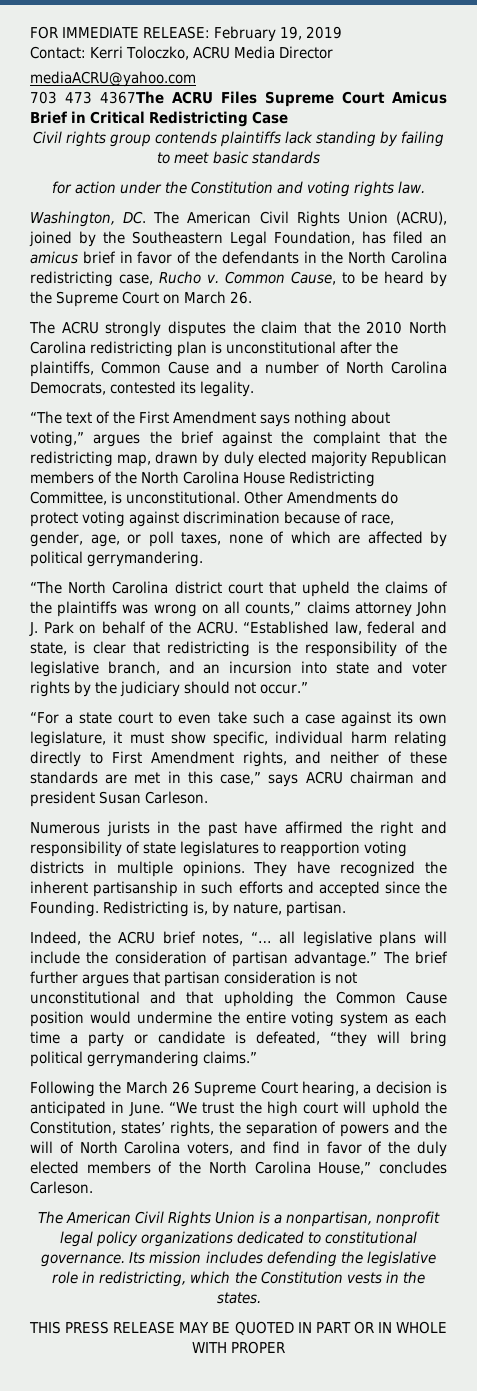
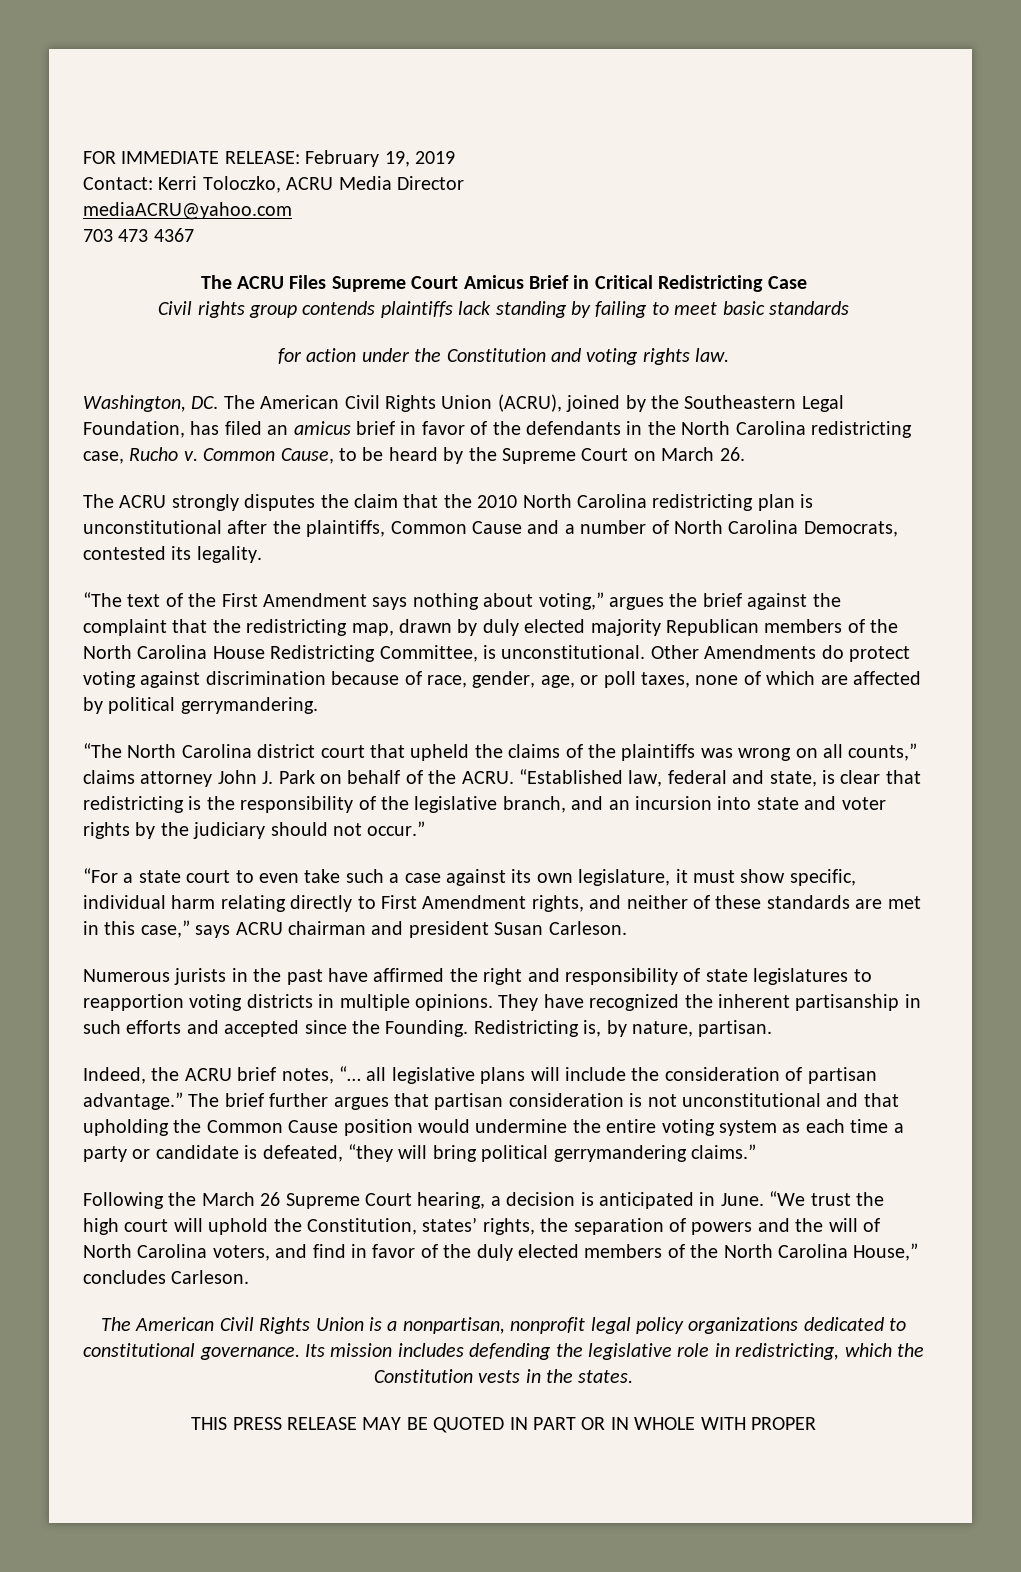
- 703 473 4367The ACRU Files Supreme Court Amicus Brief in Critical Redistricting Case
+ 703 473 4367
+ The ACRU Files Supreme Court Amicus Brief in Critical Redistricting Case

